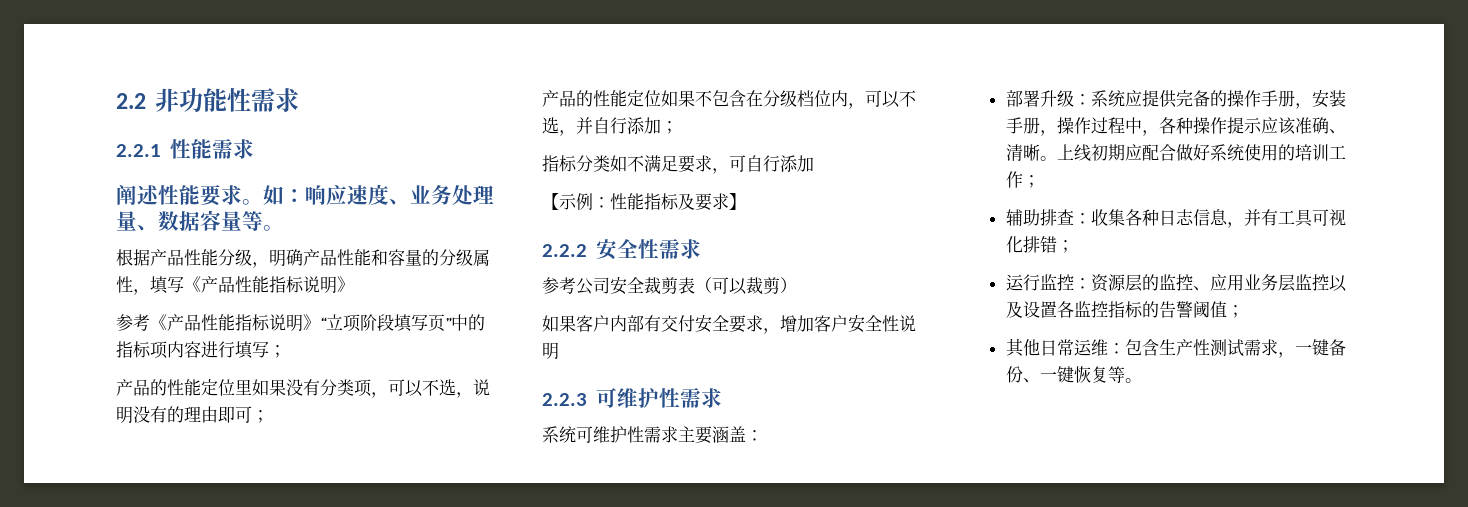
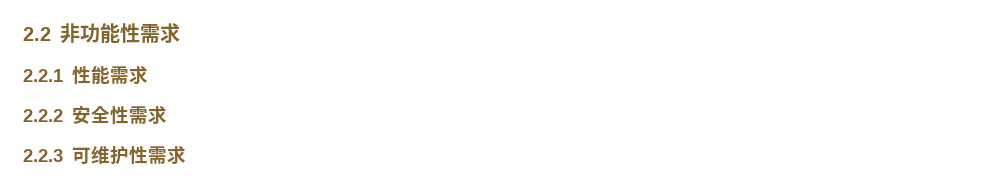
- 阐述性能要求。如：响应速度、业务处理量、数据容量等。
- 根据产品性能分级，明确产品性能和容量的分级属性，填写《产品性能指标说明》
- 参考《产品性能指标说明》“立项阶段填写页”中的指标项内容进行填写；
- 产品的性能定位里如果没有分类项，可以不选，说明没有的理由即可；
- 产品的性能定位如果不包含在分级档位内，可以不选，并自行添加；
- 指标分类如不满足要求，可自行添加
- 【示例：性能指标及要求】
  2.2.2安全性需求
- 参考公司安全裁剪表（可以裁剪）
- 如果客户内部有交付安全要求，增加客户安全性说明
  2.2.3可维护性需求
- 系统可维护性需求主要涵盖：
- 部署升级：系统应提供完备的操作手册，安装手册，操作过程中，各种操作提示应该准确、清晰。上线初期应配合做好系统使用的培训工作；
- 辅助排查：收集各种日志信息，并有工具可视化排错；
- 运行监控：资源层的监控、应用业务层监控以及设置各监控指标的告警阈值；
- 其他日常运维：包含生产性测试需求，一键备份、一键恢复等。

